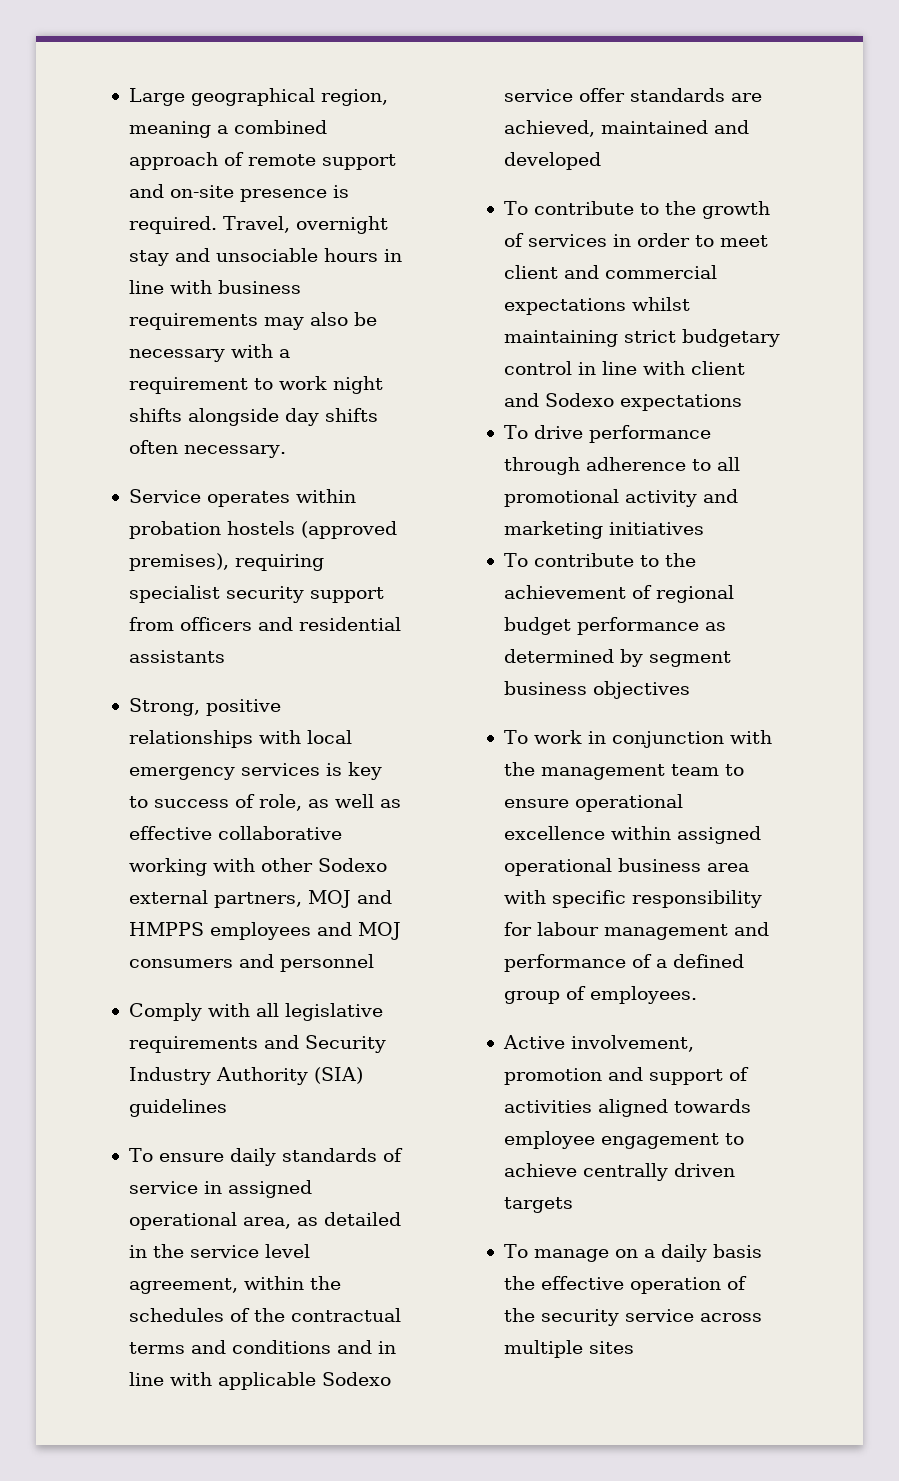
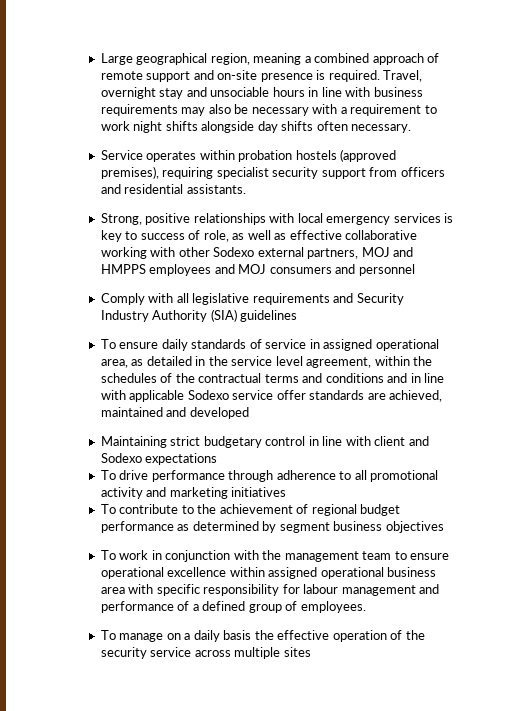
- Service operates within probation hostels (approved premises), requiring specialist security support from officers and residential assistants
+ Service operates within probation hostels (approved premises), requiring specialist security support from officers and residential assistants.
- To contribute to the growth of services in order to meet client and commercial expectations whilst maintaining strict budgetary control in line with client and Sodexo expectations
+ Maintaining strict budgetary control in line with client and Sodexo expectations
- Active involvement, promotion and support of activities aligned towards employee engagement to achieve centrally driven targets

